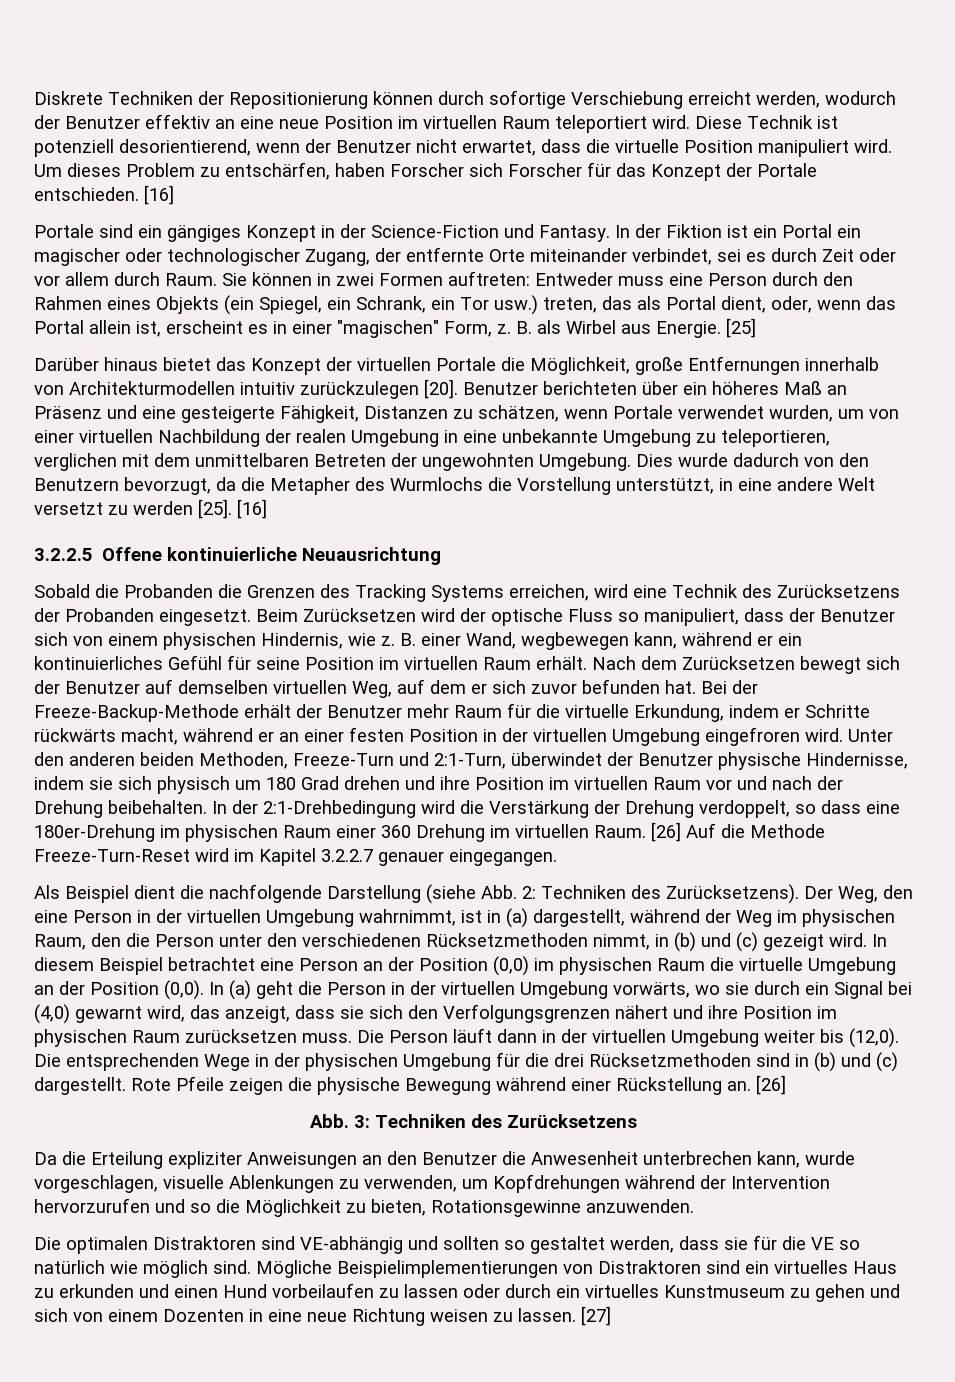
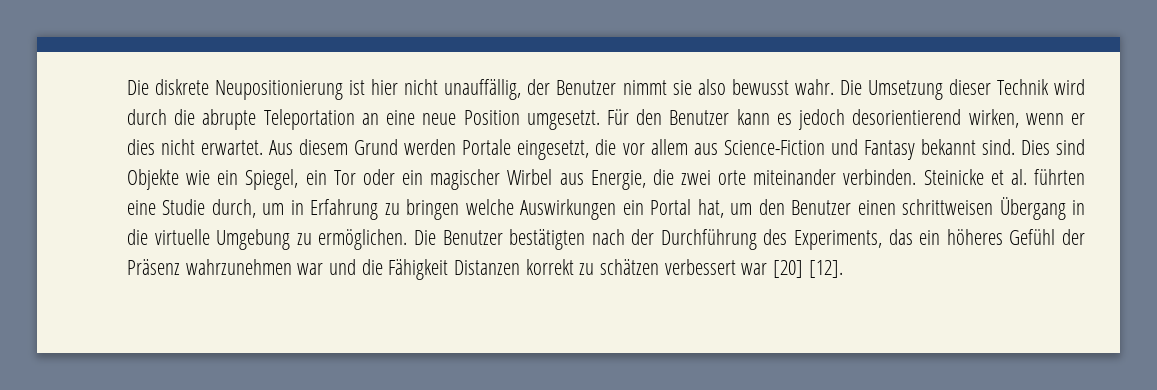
- Diskrete Techniken der Repositionierung können durch sofortige Verschiebung erreicht werden, wodurch der Benutzer effektiv an eine neue Position im virtuellen Raum teleportiert wird. Diese Technik ist potenziell desorientierend, wenn der Benutzer nicht erwartet, dass die virtuelle Position manipuliert wird. Um dieses Problem zu entschärfen, haben Forscher sich Forscher für das Konzept der Portale entschieden. [16]
- Portale sind ein gängiges Konzept in der Science-Fiction und Fantasy. In der Fiktion ist ein Portal ein magischer oder technologischer Zugang, der entfernte Orte miteinander verbindet, sei es durch Zeit oder vor allem durch Raum. Sie können in zwei Formen auftreten: Entweder muss eine Person durch den Rahmen eines Objekts (ein Spiegel, ein Schrank, ein Tor usw.) treten, das als Portal dient, oder, wenn das Portal allein ist, erscheint es in einer "magischen" Form, z. B. als Wirbel aus Energie. [25]
- Darüber hinaus bietet das Konzept der virtuellen Portale die Möglichkeit, große Entfernungen innerhalb von Architekturmodellen intuitiv zurückzulegen [20]. Benutzer berichteten über ein höheres Maß an Präsenz und eine gesteigerte Fähigkeit, Distanzen zu schätzen, wenn Portale verwendet wurden, um von einer virtuellen Nachbildung der realen Umgebung in eine unbekannte Umgebung zu teleportieren, verglichen mit dem unmittelbaren Betreten der ungewohnten Umgebung. Dies wurde dadurch von den Benutzern bevorzugt, da die Metapher des Wurmlochs die Vorstellung unterstützt, in eine andere Welt versetzt zu werden [25]. [16]
- 3.2.2.5 Offene kontinuierliche Neuausrichtung
- Sobald die Probanden die Grenzen des Tracking Systems erreichen, wird eine Technik des Zurücksetzens der Probanden eingesetzt. Beim Zurücksetzen wird der optische Fluss so manipuliert, dass der Benutzer sich von einem physischen Hindernis, wie z. B. einer Wand, wegbewegen kann, während er ein kontinuierliches Gefühl für seine Position im virtuellen Raum erhält. Nach dem Zurücksetzen bewegt sich der Benutzer auf demselben virtuellen Weg, auf dem er sich zuvor befunden hat. Bei der Freeze-Backup-Methode erhält der Benutzer mehr Raum für die virtuelle Erkundung, indem er Schritte rückwärts macht, während er an einer festen Position in der virtuellen Umgebung eingefroren wird. Unter den anderen beiden Methoden, Freeze-Turn und 2:1-Turn, überwindet der Benutzer physische Hindernisse, indem sie sich physisch um 180 Grad drehen und ihre Position im virtuellen Raum vor und nach der Drehung beibehalten. In der 2:1-Drehbedingung wird die Verstärkung der Drehung verdoppelt, so dass eine 180er-Drehung im physischen Raum einer 360 Drehung im virtuellen Raum. [26] Auf die Methode Freeze-Turn-Reset wird im Kapitel 3.2.2.7 genauer eingegangen.
- Als Beispiel dient die nachfolgende Darstellung (siehe Abb. 2: Techniken des Zurücksetzens). Der Weg, den eine Person in der virtuellen Umgebung wahrnimmt, ist in (a) dargestellt, während der Weg im physischen Raum, den die Person unter den verschiedenen Rücksetzmethoden nimmt, in (b) und (c) gezeigt wird. In diesem Beispiel betrachtet eine Person an der Position (0,0) im physischen Raum die virtuelle Umgebung an der Position (0,0). In (a) geht die Person in der virtuellen Umgebung vorwärts, wo sie durch ein Signal bei (4,0) gewarnt wird, das anzeigt, dass sie sich den Verfolgungsgrenzen nähert und ihre Position im physischen Raum zurücksetzen muss. Die Person läuft dann in der virtuellen Umgebung weiter bis (12,0). Die entsprechenden Wege in der physischen Umgebung für die drei Rücksetzmethoden sind in (b) und (c) dargestellt. Rote Pfeile zeigen die physische Bewegung während einer Rückstellung an. [26]
- Abb. 3: Techniken des Zurücksetzens
- Da die Erteilung expliziter Anweisungen an den Benutzer die Anwesenheit unterbrechen kann, wurde vorgeschlagen, visuelle Ablenkungen zu verwenden, um Kopfdrehungen während der Intervention hervorzurufen und so die Möglichkeit zu bieten, Rotationsgewinne anzuwenden.
- Die optimalen Distraktoren sind VE-abhängig und sollten so gestaltet werden, dass sie für die VE so natürlich wie möglich sind. Mögliche Beispielimplementierungen von Distraktoren sind ein virtuelles Haus zu erkunden und einen Hund vorbeilaufen zu lassen oder durch ein virtuelles Kunstmuseum zu gehen und sich von einem Dozenten in eine neue Richtung weisen zu lassen. [27]
+ Die diskrete Neupositionierung ist hier nicht unauffällig, der Benutzer nimmt sie also bewusst wahr. Die Umsetzung dieser Technik wird durch die abrupte Teleportation an eine neue Position umgesetzt. Für den Benutzer kann es jedoch desorientierend wirken, wenn er dies nicht erwartet. Aus diesem Grund werden Portale eingesetzt, die vor allem aus Science-Fiction und Fantasy bekannt sind. Dies sind Objekte wie ein Spiegel, ein Tor oder ein magischer Wirbel aus Energie, die zwei orte miteinander verbinden. Steinicke et al. führten eine Studie durch, um in Erfahrung zu bringen welche Auswirkungen ein Portal hat, um den Benutzer einen schrittweisen Übergang in die virtuelle Umgebung zu ermöglichen. Die Benutzer bestätigten nach der Durchführung des Experiments, das ein höheres Gefühl der Präsenz wahrzunehmen war und die Fähigkeit Distanzen korrekt zu schätzen verbessert war [20] [12].

